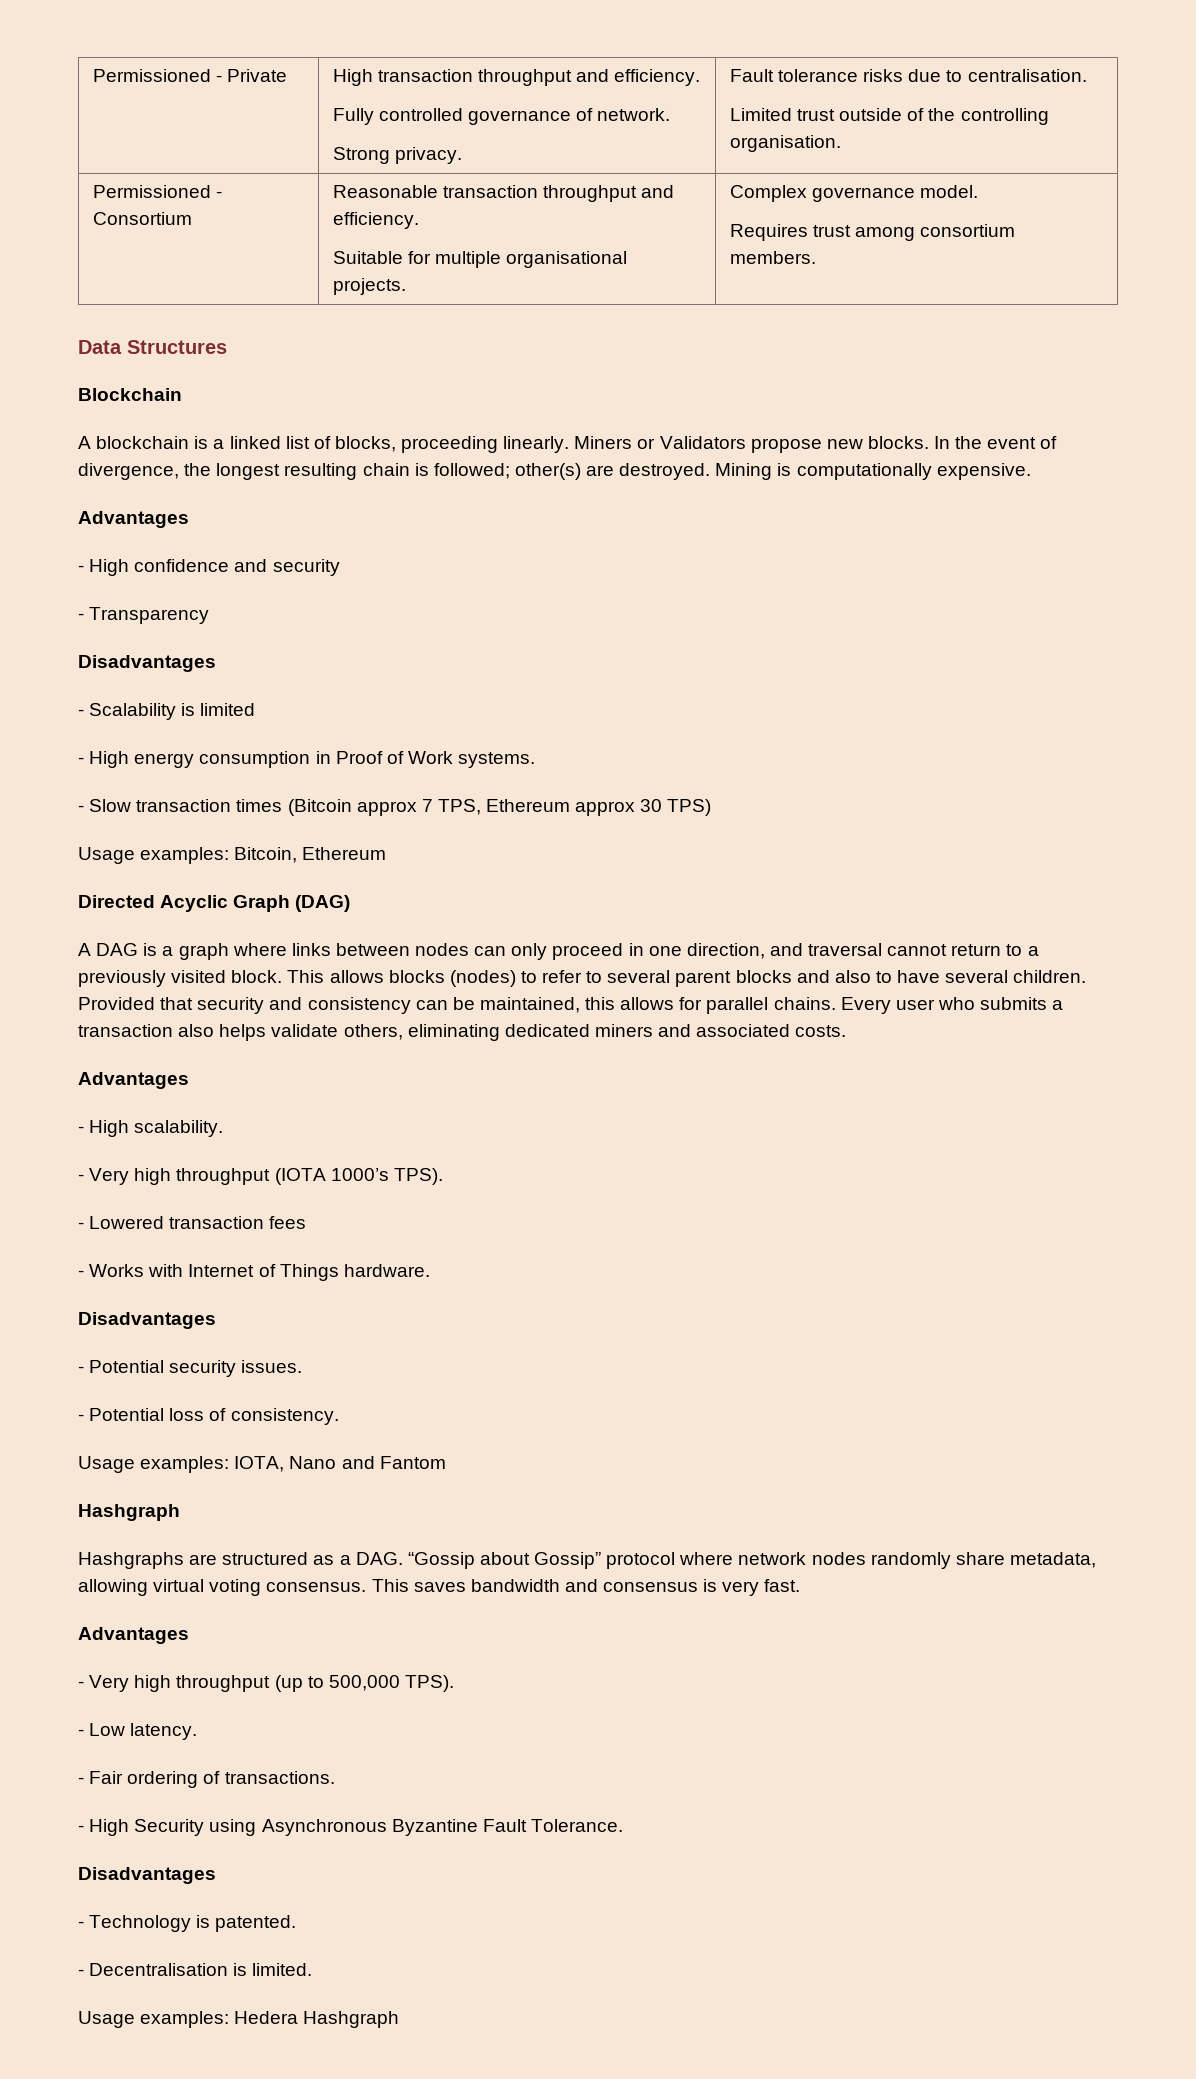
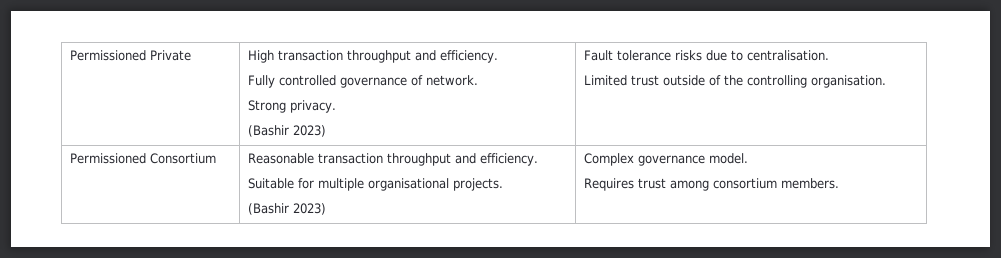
- Permissioned - Private | High transaction throughput and efficiency.
+ Permissioned Private | High transaction throughput and efficiency.
  Fully controlled governance of network.
- Strong privacy. | Fault tolerance risks due to centralisation.
+ Strong privacy.
+ (Bashir 2023) | Fault tolerance risks due to centralisation.
- Permissioned - Consortium | Reasonable transaction throughput and efficiency.
- Suitable for multiple organisational projects. | Complex governance model.
+ Permissioned Consortium | Reasonable transaction throughput and efficiency.
+ Suitable for multiple organisational projects.
+ (Bashir 2023) | Complex governance model.
- Data Structures
- Blockchain
- A blockchain is a linked list of blocks, proceeding linearly. Miners or Validators propose new blocks. In the event of divergence, the longest resulting chain is followed; other(s) are destroyed. Mining is computationally expensive.
- Advantages
- - High confidence and security
- - Transparency
- Disadvantages
- - Scalability is limited
- - High energy consumption in Proof of Work systems.
- - Slow transaction times (Bitcoin approx 7 TPS, Ethereum approx 30 TPS)
- Usage examples: Bitcoin, Ethereum
- Directed Acyclic Graph (DAG)
- A DAG is a graph where links between nodes can only proceed in one direction, and traversal cannot return to a previously visited block. This allows blocks (nodes) to refer to several parent blocks and also to have several children. Provided that security and consistency can be maintained, this allows for parallel chains. Every user who submits a transaction also helps validate others, eliminating dedicated miners and associated costs.
- Advantages
- - High scalability.
- - Very high throughput (IOTA 1000’s TPS).
- - Lowered transaction fees
- - Works with Internet of Things hardware.
- Disadvantages
- - Potential security issues.
- - Potential loss of consistency.
- Usage examples: IOTA, Nano and Fantom
- Hashgraph
- Hashgraphs are structured as a DAG. “Gossip about Gossip” protocol where network nodes randomly share metadata, allowing virtual voting consensus. This saves bandwidth and consensus is very fast.
- Advantages
- - Very high throughput (up to 500,000 TPS).
- - Low latency.
- - Fair ordering of transactions.
- - High Security using Asynchronous Byzantine Fault Tolerance.
- Disadvantages
- - Technology is patented.
- - Decentralisation is limited.
- Usage examples: Hedera Hashgraph

